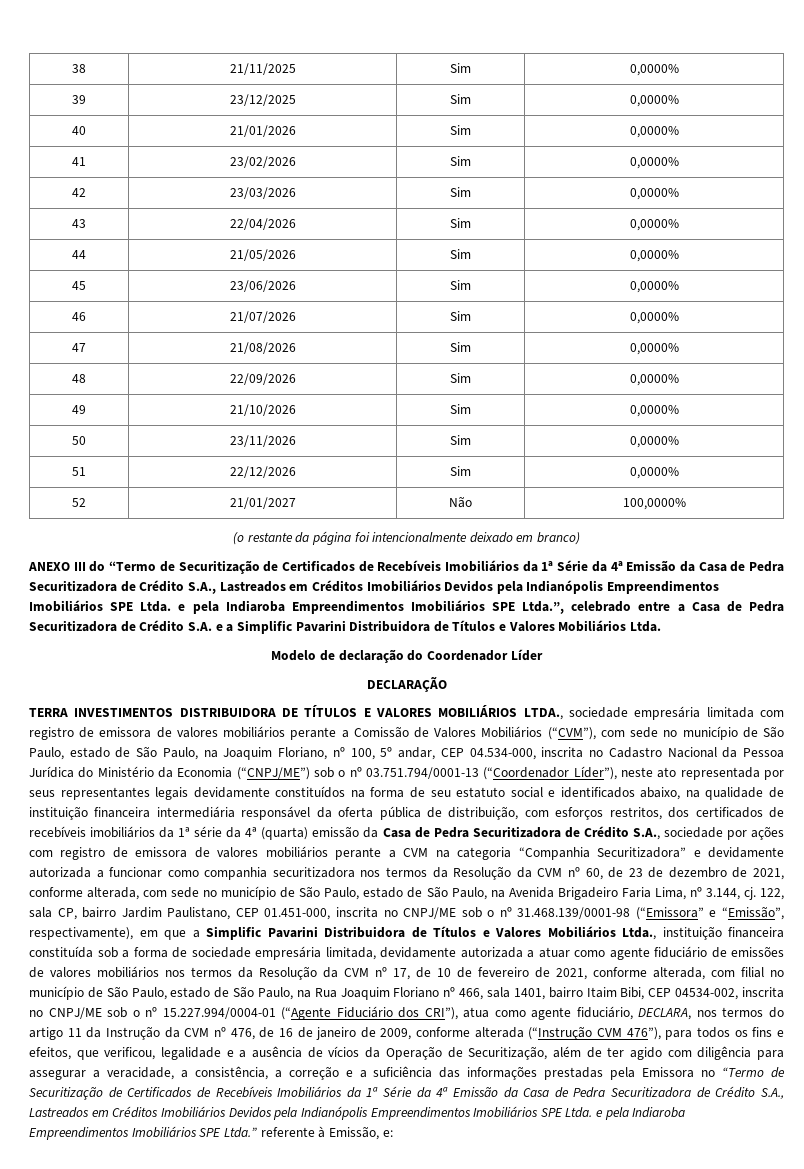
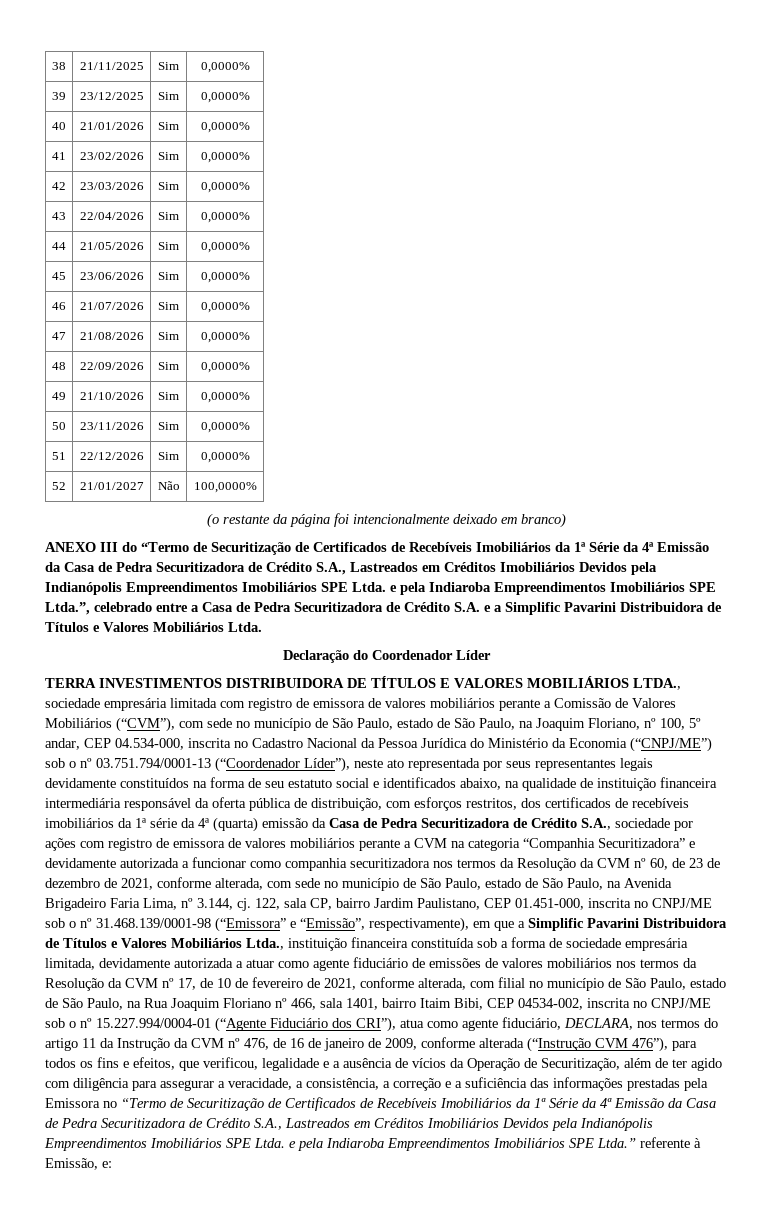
- Modelo de declaração do Coordenador Líder
+ Declaração do Coordenador Líder
- DECLARAÇÃO

